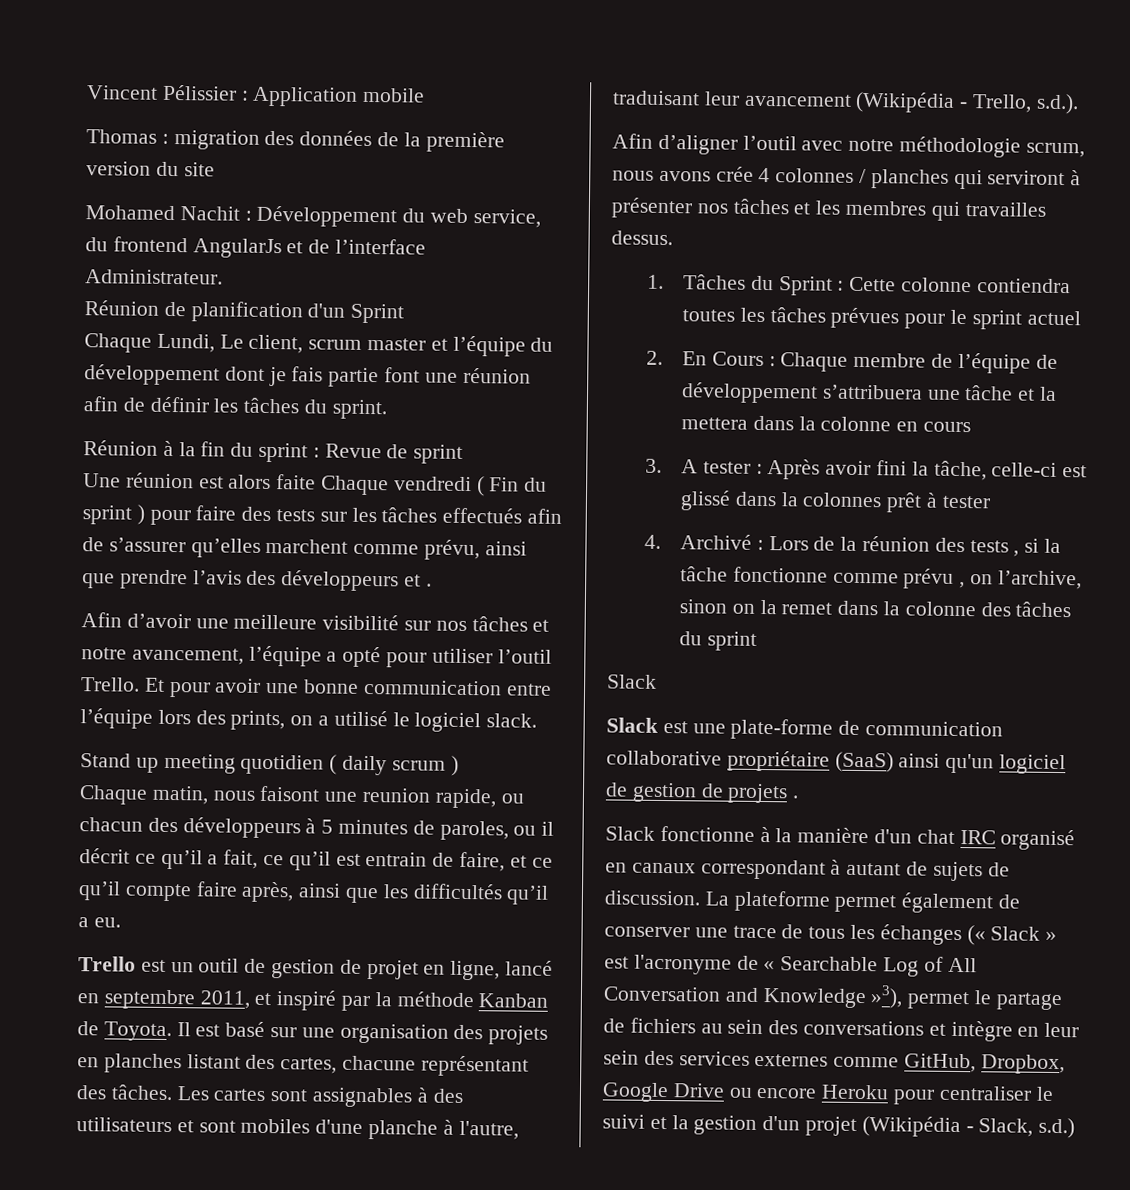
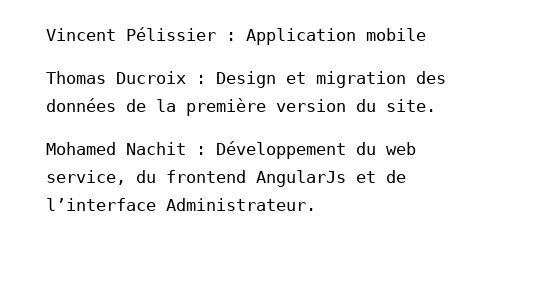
- Thomas : migration des données de la première version du site
+ Thomas Ducroix : Design et migration des données de la première version du site.
- Réunion de planification d'un Sprint
- Chaque Lundi, Le client, scrum master et l’équipe du développement dont je fais partie font une réunion afin de définir les tâches du sprint.
- Réunion à la fin du sprint : Revue de sprint
- Une réunion est alors faite Chaque vendredi ( Fin du sprint ) pour faire des tests sur les tâches effectués afin de s’assurer qu’elles marchent comme prévu, ainsi que prendre l’avis des développeurs et .
- Afin d’avoir une meilleure visibilité sur nos tâches et notre avancement, l’équipe a opté pour utiliser l’outil Trello. Et pour avoir une bonne communication entre l’équipe lors des prints, on a utilisé le logiciel slack.
- Stand up meeting quotidien ( daily scrum )
- Chaque matin, nous faisont une reunion rapide, ou chacun des développeurs à 5 minutes de paroles, ou il décrit ce qu’il a fait, ce qu’il est entrain de faire, et ce qu’il compte faire après, ainsi que les difficultés qu’il a eu.
- Trello est un outil de gestion de projet en ligne, lancé en septembre 2011, et inspiré par la méthode Kanban de Toyota. Il est basé sur une organisation des projets en planches listant des cartes, chacune représentant des tâches. Les cartes sont assignables à des utilisateurs et sont mobiles d'une planche à l'autre, traduisant leur avancement (Wikipédia - Trello, s.d.).
- Afin d’aligner l’outil avec notre méthodologie scrum, nous avons crée 4 colonnes / planches qui serviront à présenter nos tâches et les membres qui travailles dessus.
- 1. Tâches du Sprint : Cette colonne contiendra toutes les tâches prévues pour le sprint actuel
- 2. En Cours : Chaque membre de l’équipe de développement s’attribuera une tâche et la mettera dans la colonne en cours
- 3. A tester : Après avoir fini la tâche, celle-ci est glissé dans la colonnes prêt à tester
- 4. Archivé : Lors de la réunion des tests , si la tâche fonctionne comme prévu , on l’archive, sinon on la remet dans la colonne des tâches du sprint
- Slack
- Slack est une plate-forme de communication collaborative propriétaire (SaaS) ainsi qu'un logiciel de gestion de projets .
- Slack fonctionne à la manière d'un chat IRC organisé en canaux correspondant à autant de sujets de discussion. La plateforme permet également de conserver une trace de tous les échanges (« Slack » est l'acronyme de « Searchable Log of All Conversation and Knowledge »3), permet le partage de fichiers au sein des conversations et intègre en leur sein des services externes comme GitHub, Dropbox, Google Drive ou encore Heroku pour centraliser le suivi et la gestion d'un projet (Wikipédia - Slack, s.d.)

